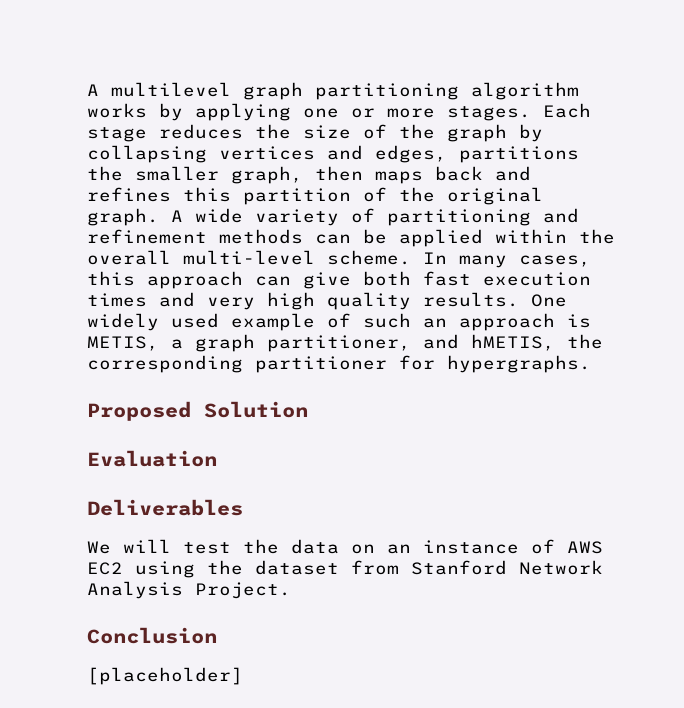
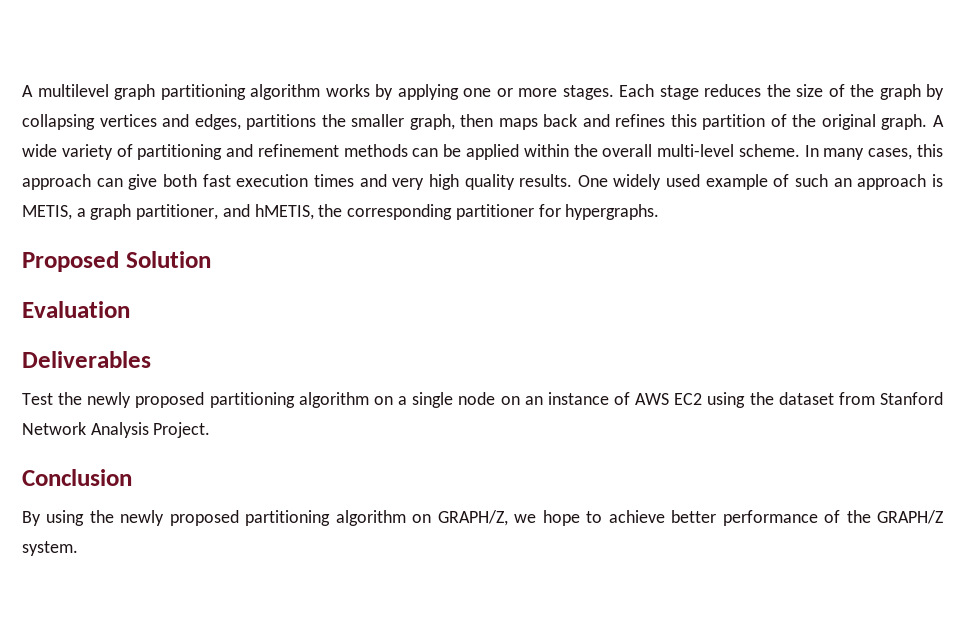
- We will test the data on an instance of AWS EC2 using the dataset from Stanford Network Analysis Project.
+ Test the newly proposed partitioning algorithm on a single node on an instance of AWS EC2 using the dataset from Stanford Network Analysis Project.
- [placeholder]
+ By using the newly proposed partitioning algorithm on GRAPH/Z, we hope to achieve better performance of the GRAPH/Z system.

